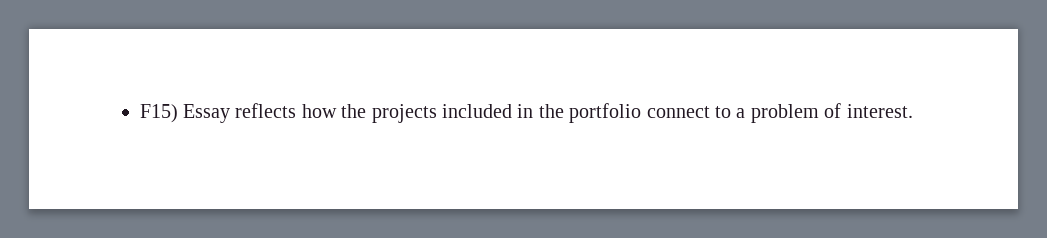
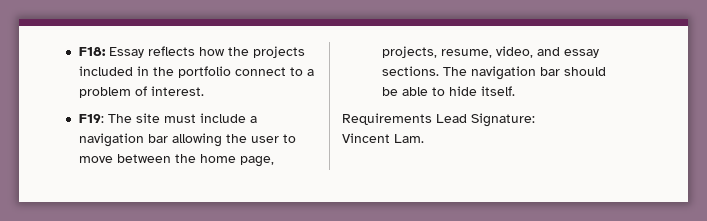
- F15) Essay reflects how the projects included in the portfolio connect to a problem of interest.
+ F18: Essay reflects how the projects included in the portfolio connect to a problem of interest.
+ F19: The site must include a navigation bar allowing the user to move between the home page, projects, resume, video, and essay sections. The navigation bar should be able to hide itself.
+ Requirements Lead Signature:
+ Vincent Lam.

